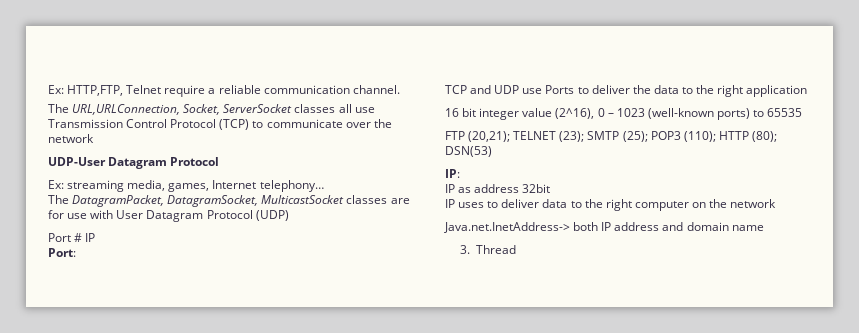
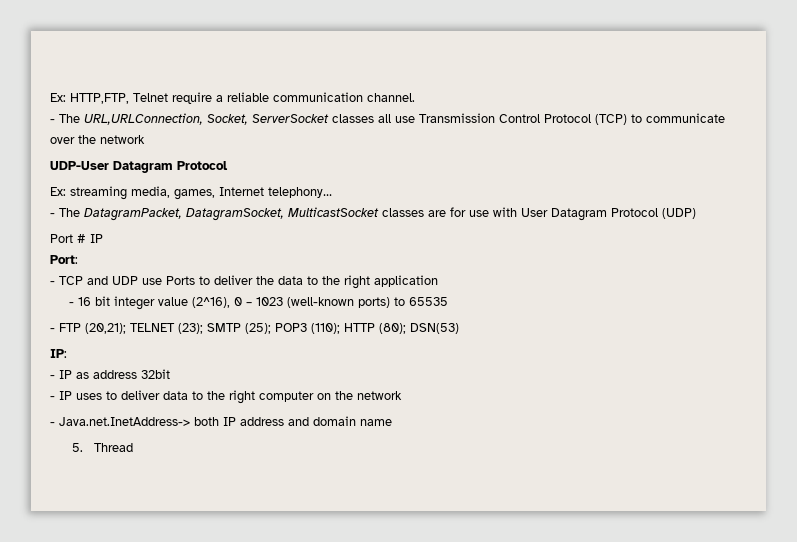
- The URL,URLConnection, Socket, ServerSocket classes all use Transmission Control Protocol (TCP) to communicate over the network
+ - The URL,URLConnection, Socket, ServerSocket classes all use Transmission Control Protocol (TCP) to communicate over the network
- The DatagramPacket, DatagramSocket, MulticastSocket classes are for use with User Datagram Protocol (UDP)
+ - The DatagramPacket, DatagramSocket, MulticastSocket classes are for use with User Datagram Protocol (UDP)
- TCP and UDP use Ports to deliver the data to the right application
+ - TCP and UDP use Ports to deliver the data to the right application
- 16 bit integer value (2^16), 0 – 1023 (well-known ports) to 65535
+ - 16 bit integer value (2^16), 0 – 1023 (well-known ports) to 65535
- FTP (20,21); TELNET (23); SMTP (25); POP3 (110); HTTP (80); DSN(53)
+ - FTP (20,21); TELNET (23); SMTP (25); POP3 (110); HTTP (80); DSN(53)
- IP as address 32bit
+ - IP as address 32bit
- IP uses to deliver data to the right computer on the network
+ - IP uses to deliver data to the right computer on the network
- Java.net.InetAddress-> both IP address and domain name
+ - Java.net.InetAddress-> both IP address and domain name
- 3. Thread
+ 5. Thread

